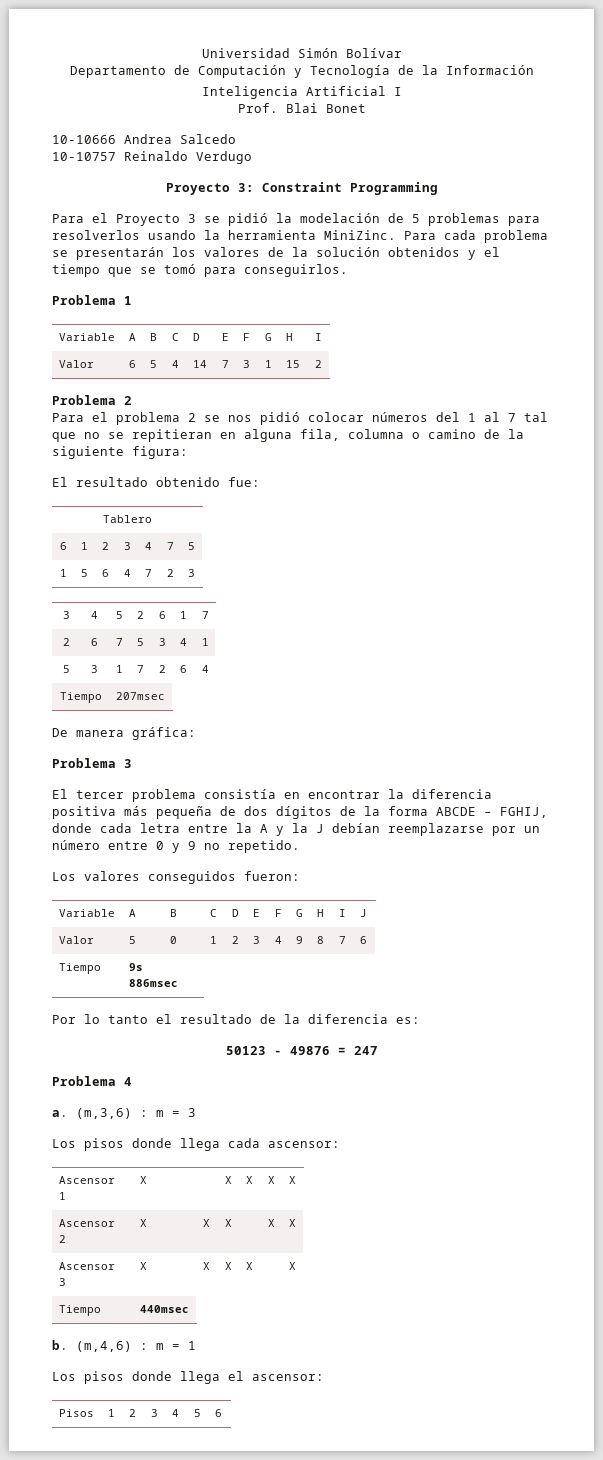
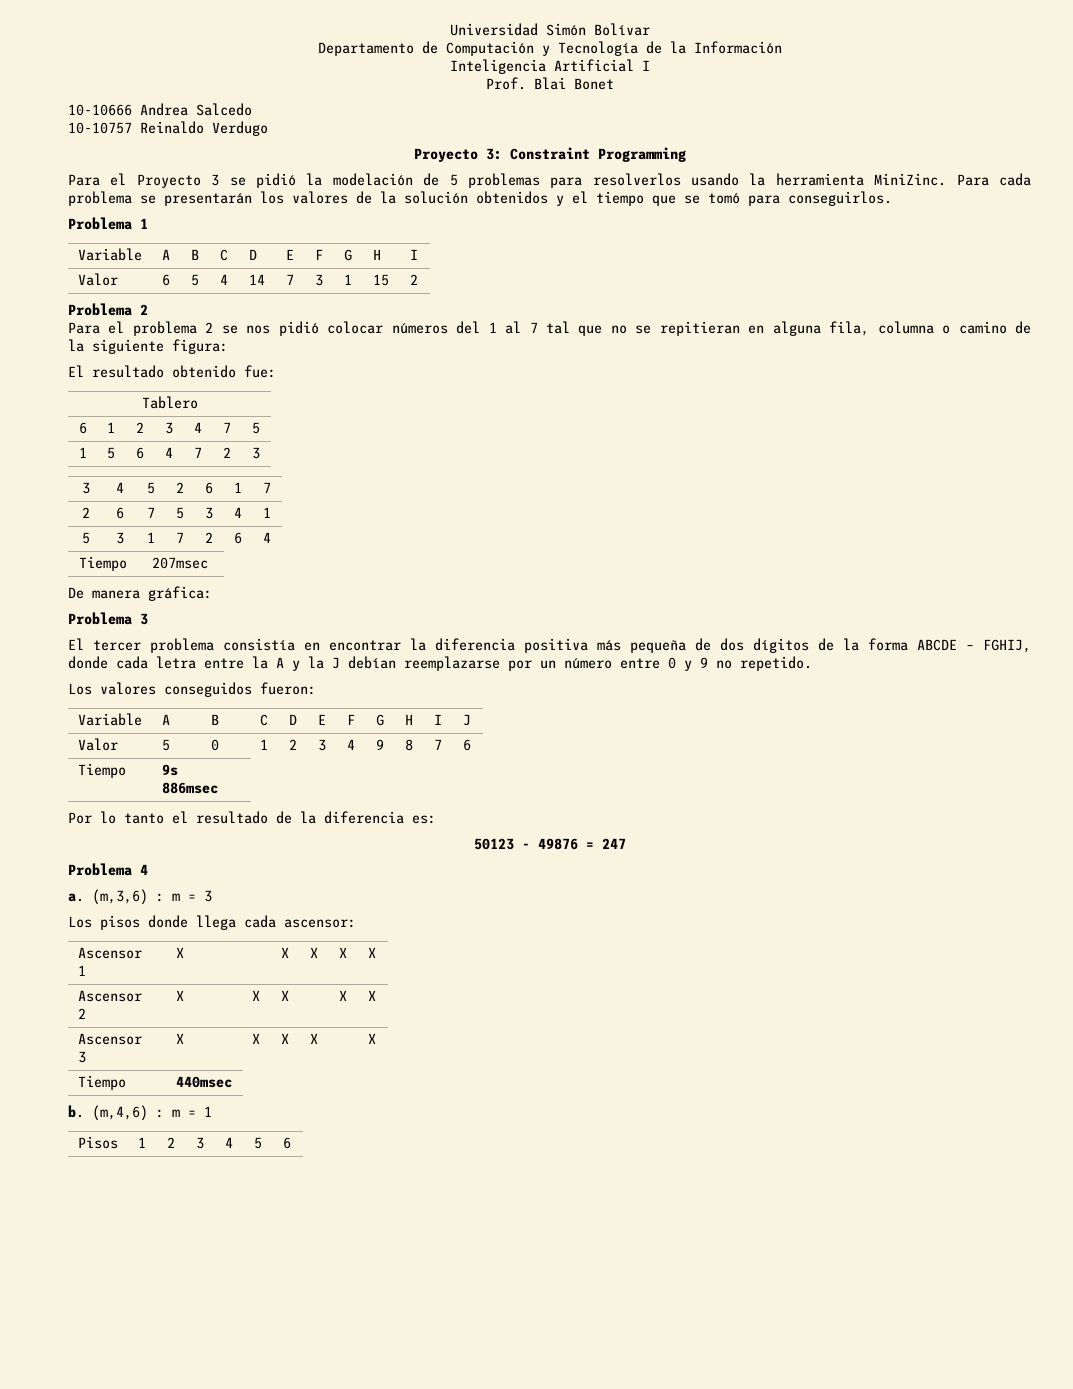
- Los pisos donde llega el ascensor:

